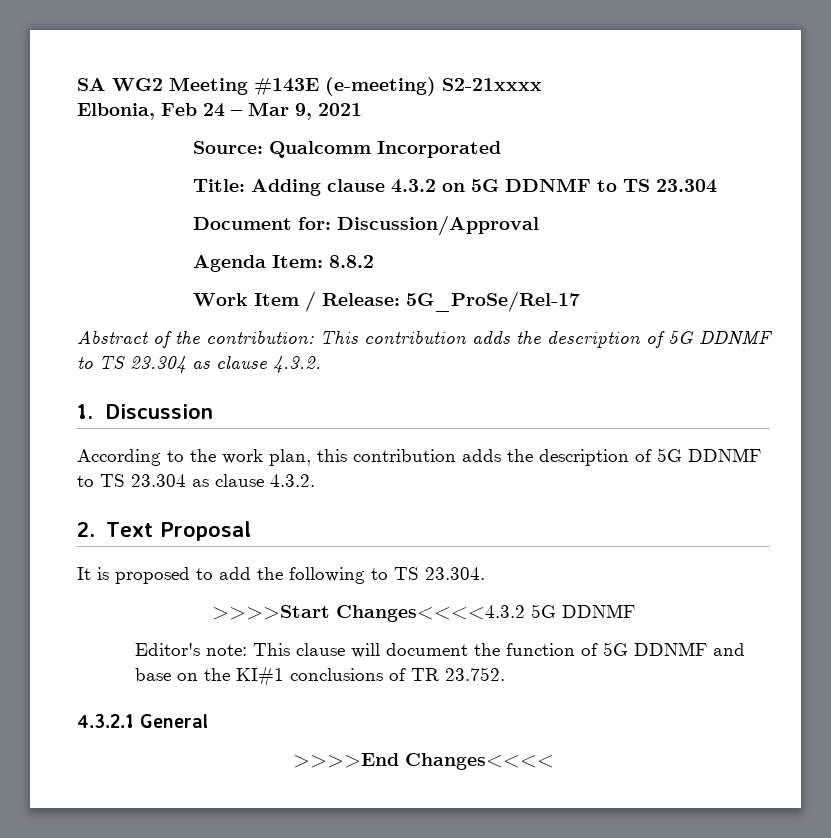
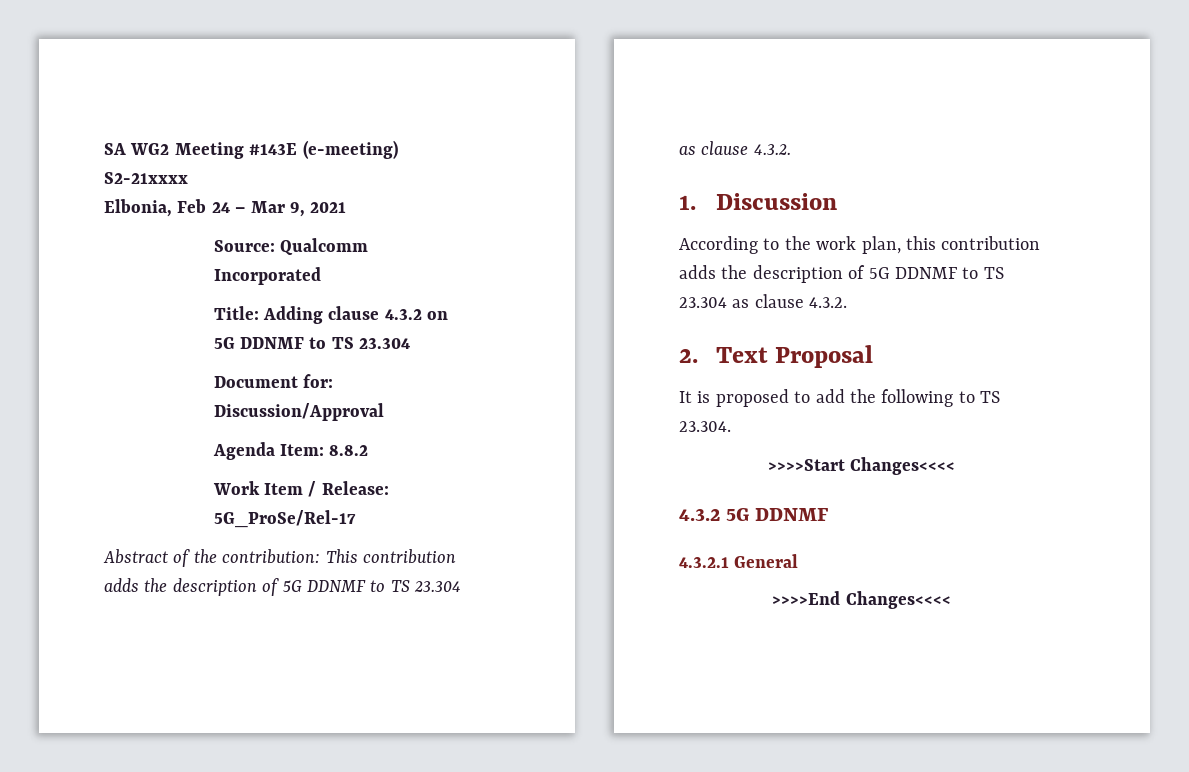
- >>>>Start Changes<<<<4.3.2 5G DDNMF
- Editor's note: This clause will document the function of 5G DDNMF and base on the KI#1 conclusions of TR 23.752.
+ >>>>Start Changes<<<<
+ 4.3.2 5G DDNMF

